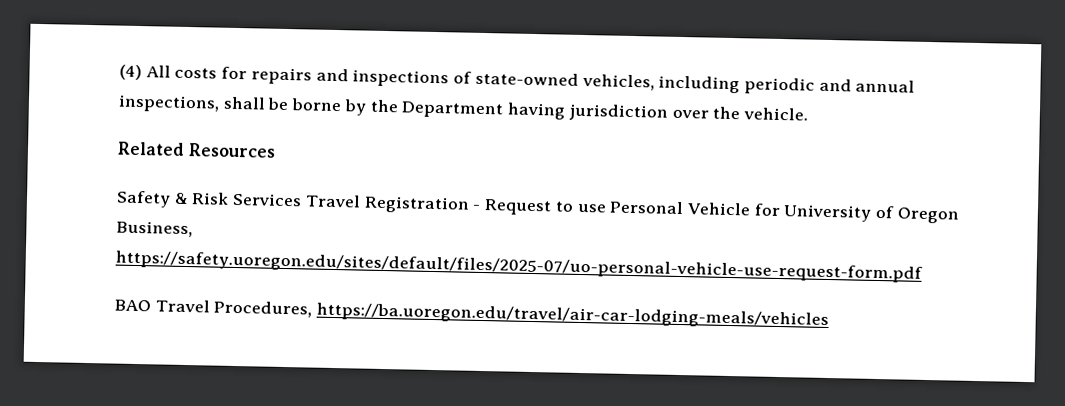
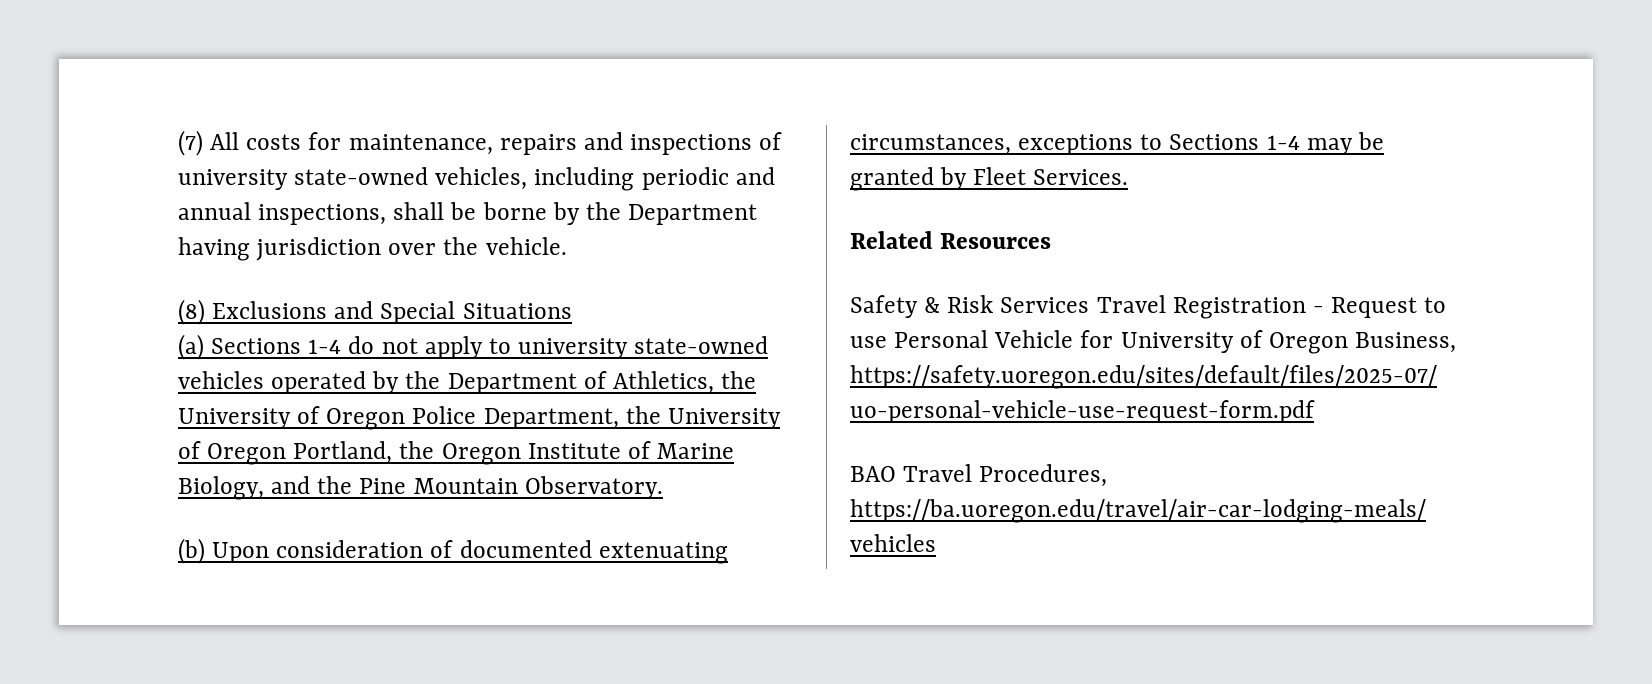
- (4) All costs for repairs and inspections of state-owned vehicles, including periodic and annual inspections, shall be borne by the Department having jurisdiction over the vehicle.
+ (7) All costs for maintenance, repairs and inspections of university state-owned vehicles, including periodic and annual inspections, shall be borne by the Department having jurisdiction over the vehicle.
+ (8) Exclusions and Special Situations
+ (a) Sections 1-4 do not apply to university state-owned vehicles operated by the Department of Athletics, the University of Oregon Police Department, the University of Oregon Portland, the Oregon Institute of Marine Biology, and the Pine Mountain Observatory.
+ (b) Upon consideration of documented extenuating circumstances, exceptions to Sections 1-4 may be granted by Fleet Services.

